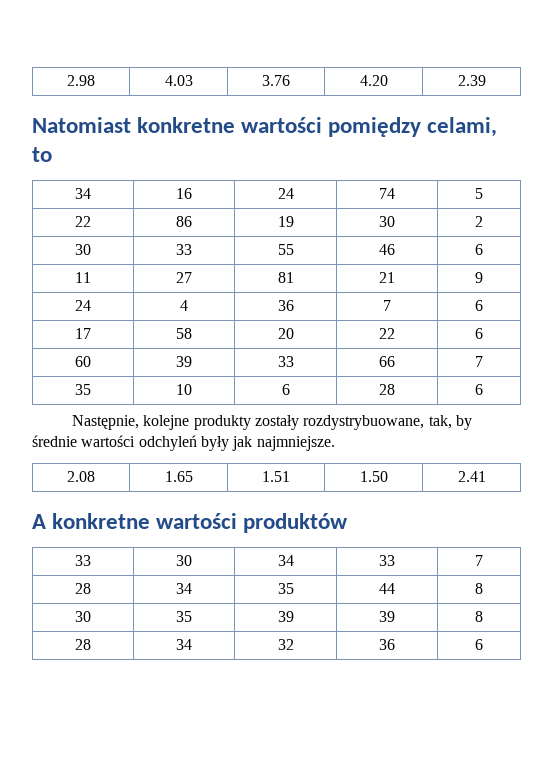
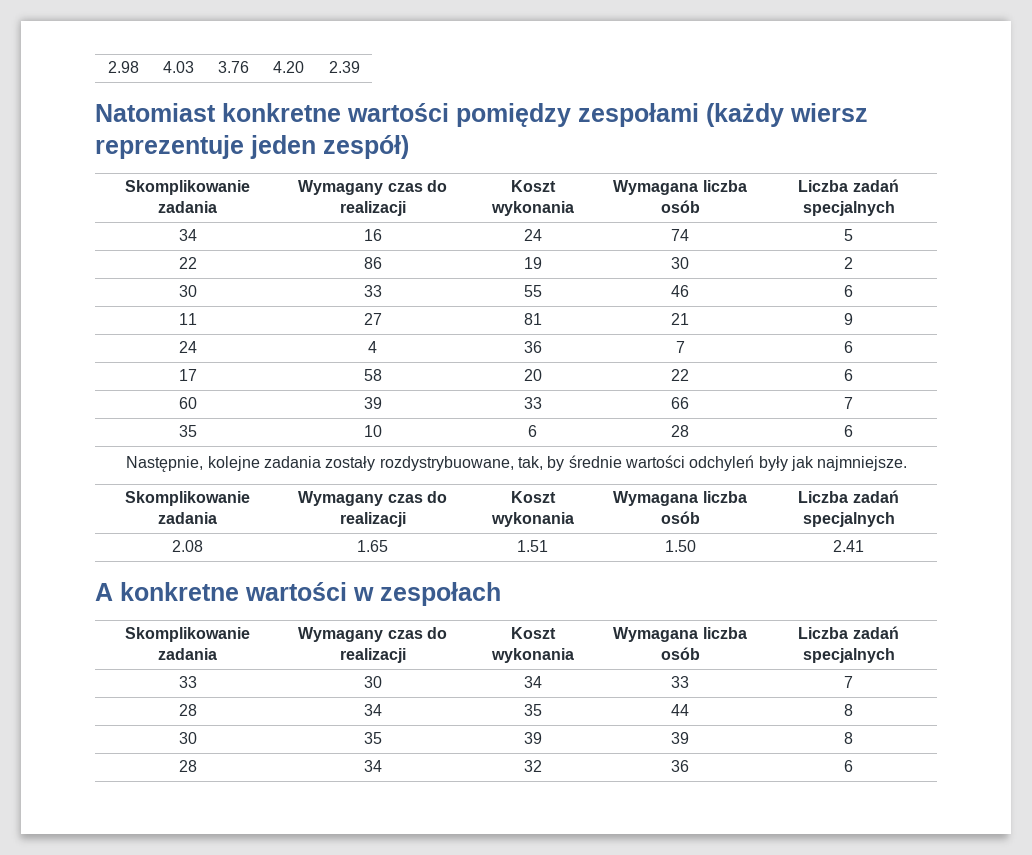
- Natomiast konkretne wartości pomiędzy celami, to
+ Natomiast konkretne wartości pomiędzy zespołami (każdy wiersz reprezentuje jeden zespół)
+ Skomplikowanie zadania | Wymagany czas do realizacji | Koszt wykonania | Wymagana liczba osób | Liczba zadań specjalnych
- Następnie, kolejne produkty zostały rozdystrybuowane, tak, by średnie wartości odchyleń były jak najmniejsze.
+ Następnie, kolejne zadania zostały rozdystrybuowane, tak, by średnie wartości odchyleń były jak najmniejsze.
+ Skomplikowanie zadania | Wymagany czas do realizacji | Koszt wykonania | Wymagana liczba osób | Liczba zadań specjalnych
- A konkretne wartości produktów
+ A konkretne wartości w zespołach
+ Skomplikowanie zadania | Wymagany czas do realizacji | Koszt wykonania | Wymagana liczba osób | Liczba zadań specjalnych

